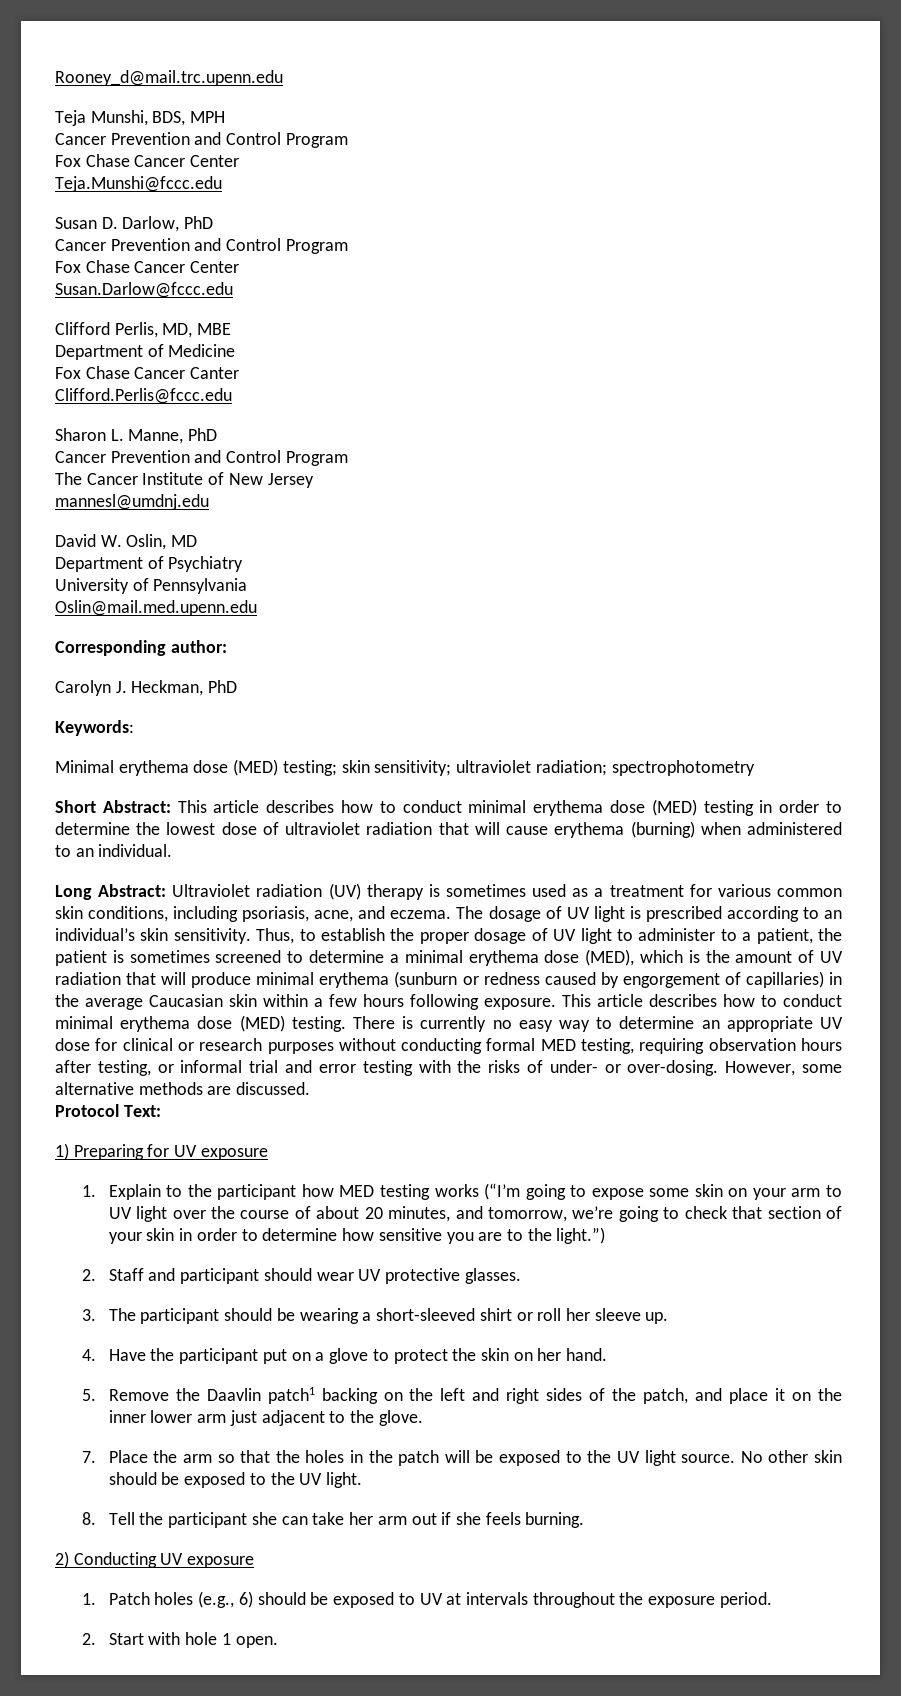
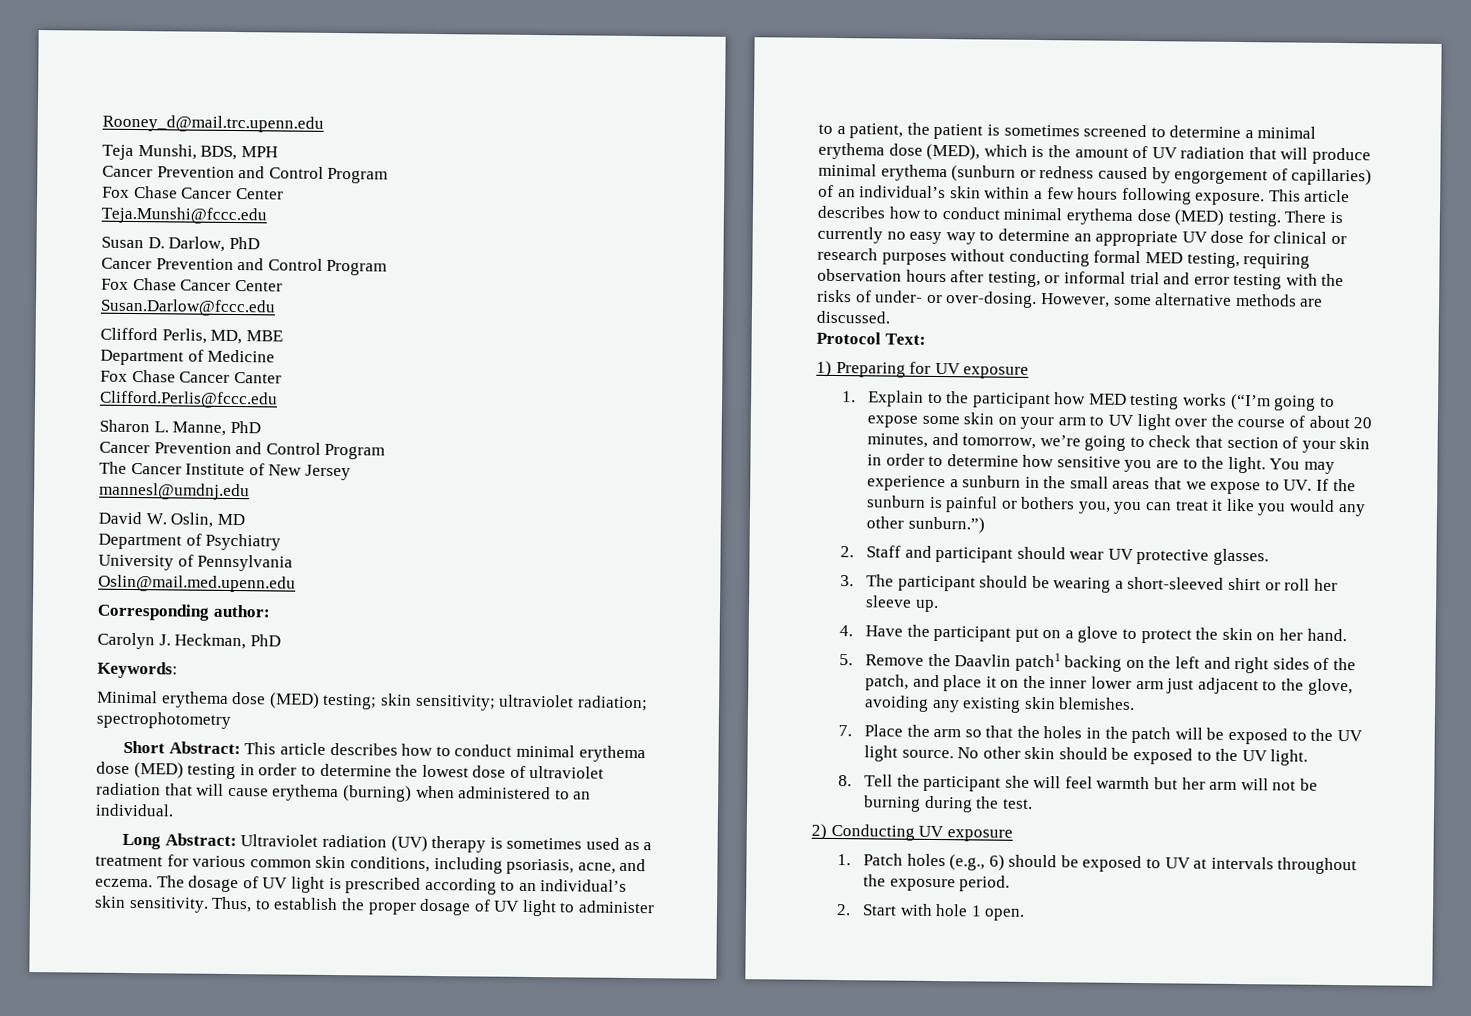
- Thus, to establish the proper dosage of UV light to administer to a patient, the patient is sometimes screened to determine a minimal erythema dose (MED), which is the amount of UV radiation that will produce minimal erythema (sunburn or redness caused by engorgement of capillaries) in the average Caucasian skin within a few hours following exposure.
+ Thus, to establish the proper dosage of UV light to administer to a patient, the patient is sometimes screened to determine a minimal erythema dose (MED), which is the amount of UV radiation that will produce minimal erythema (sunburn or redness caused by engorgement of capillaries) of an individual’s skin within a few hours following exposure.
- 1. Explain to the participant how MED testing works (“I’m going to expose some skin on your arm to UV light over the course of about 20 minutes, and tomorrow, we’re going to check that section of your skin in order to determine how sensitive you are to the light.”)
+ 1. Explain to the participant how MED testing works (“I’m going to expose some skin on your arm to UV light over the course of about 20 minutes, and tomorrow, we’re going to check that section of your skin in order to determine how sensitive you are to the light. You may experience a sunburn in the small areas that we expose to UV. If the sunburn is painful or bothers you, you can treat it like you would any other sunburn.”)
- 5. Remove the Daavlin patch1 backing on the left and right sides of the patch, and place it on the inner lower arm just adjacent to the glove.
+ 5. Remove the Daavlin patch1 backing on the left and right sides of the patch, and place it on the inner lower arm just adjacent to the glove, avoiding any existing skin blemishes.
- 8. Tell the participant she can take her arm out if she feels burning.
+ 8. Tell the participant she will feel warmth but her arm will not be burning during the test.

